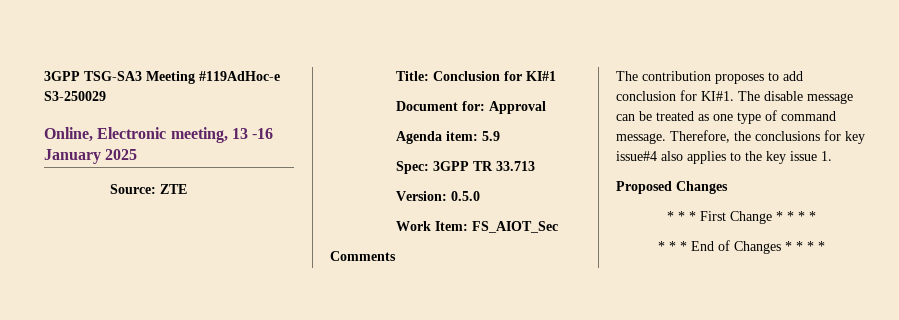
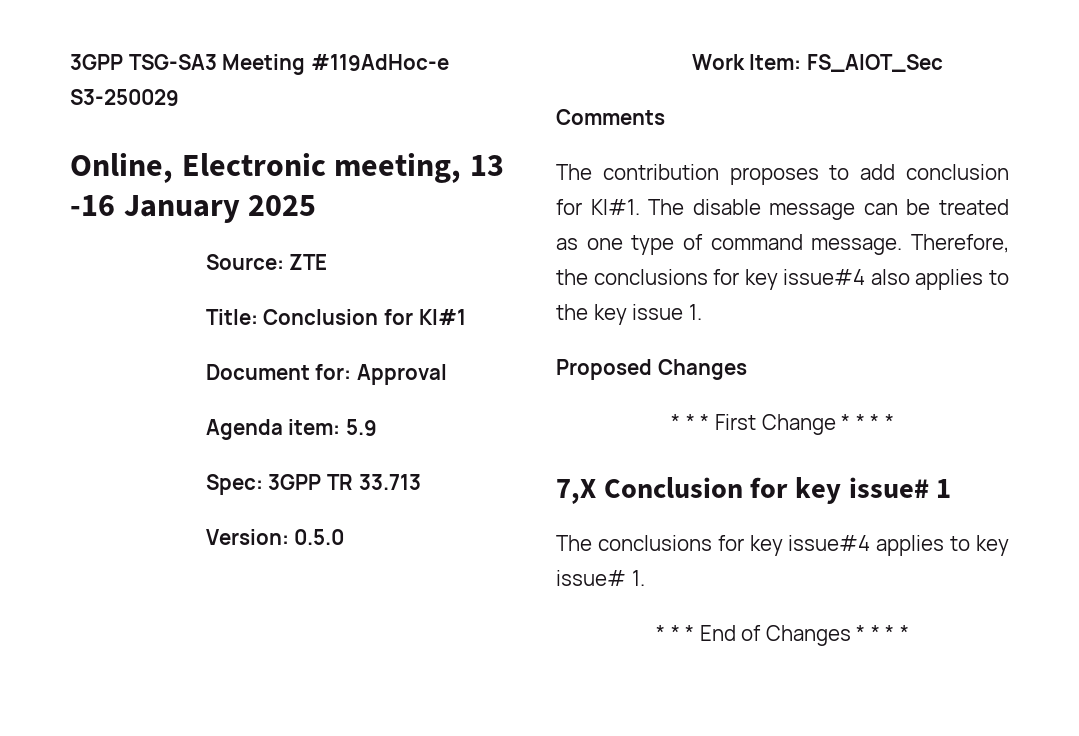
+ 7,X Conclusion for key issue# 1
+ The conclusions for key issue#4 applies to key issue# 1.

